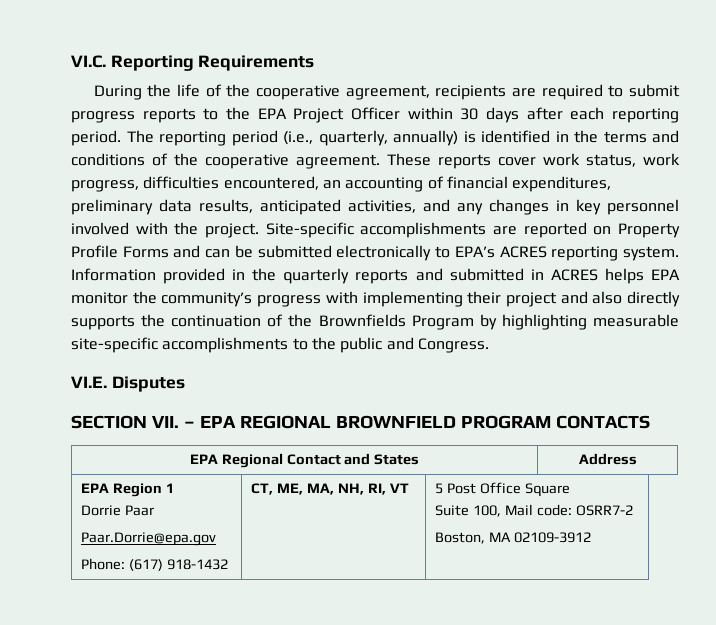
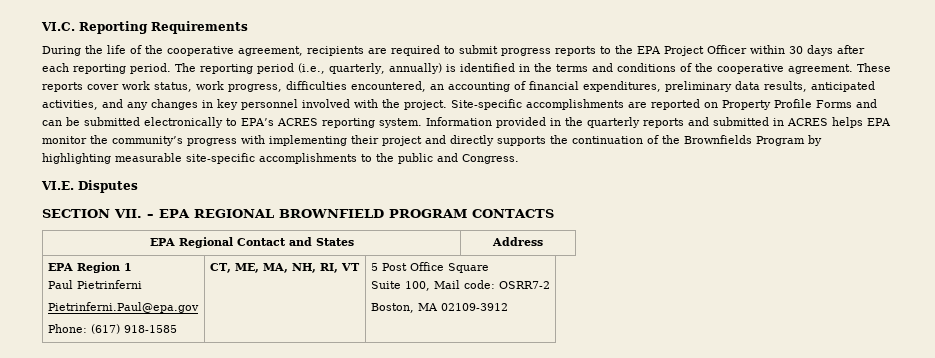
- Information provided in the quarterly reports and submitted in ACRES helps EPA monitor the community’s progress with implementing their project and also directly supports the continuation of the Brownfields Program by highlighting measurable site-specific accomplishments to the public and Congress.
+ Information provided in the quarterly reports and submitted in ACRES helps EPA monitor the community’s progress with implementing their project and directly supports the continuation of the Brownfields Program by highlighting measurable site-specific accomplishments to the public and Congress.
  EPA Region 1
- Dorrie Paar
- Paar.Dorrie@epa.gov
- Phone: (617) 918-1432 | CT, ME, MA, NH, RI, VT | 5 Post Office Square
+ Paul Pietrinferni
+ Pietrinferni.Paul@epa.gov
+ Phone: (617) 918-1585 | CT, ME, MA, NH, RI, VT | 5 Post Office Square

